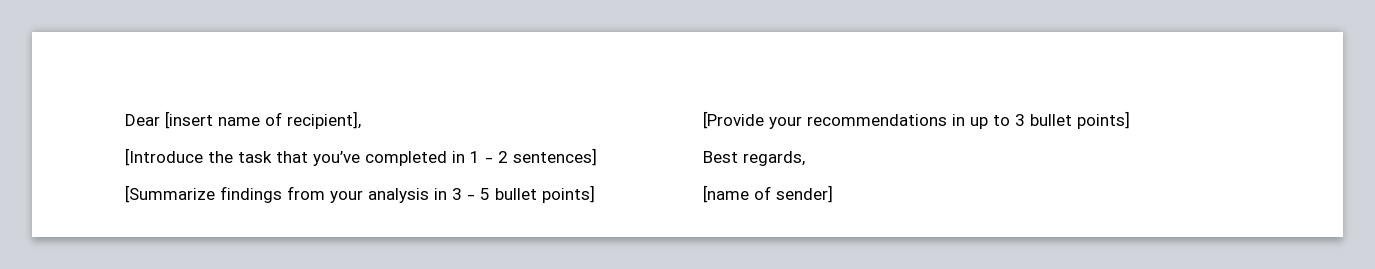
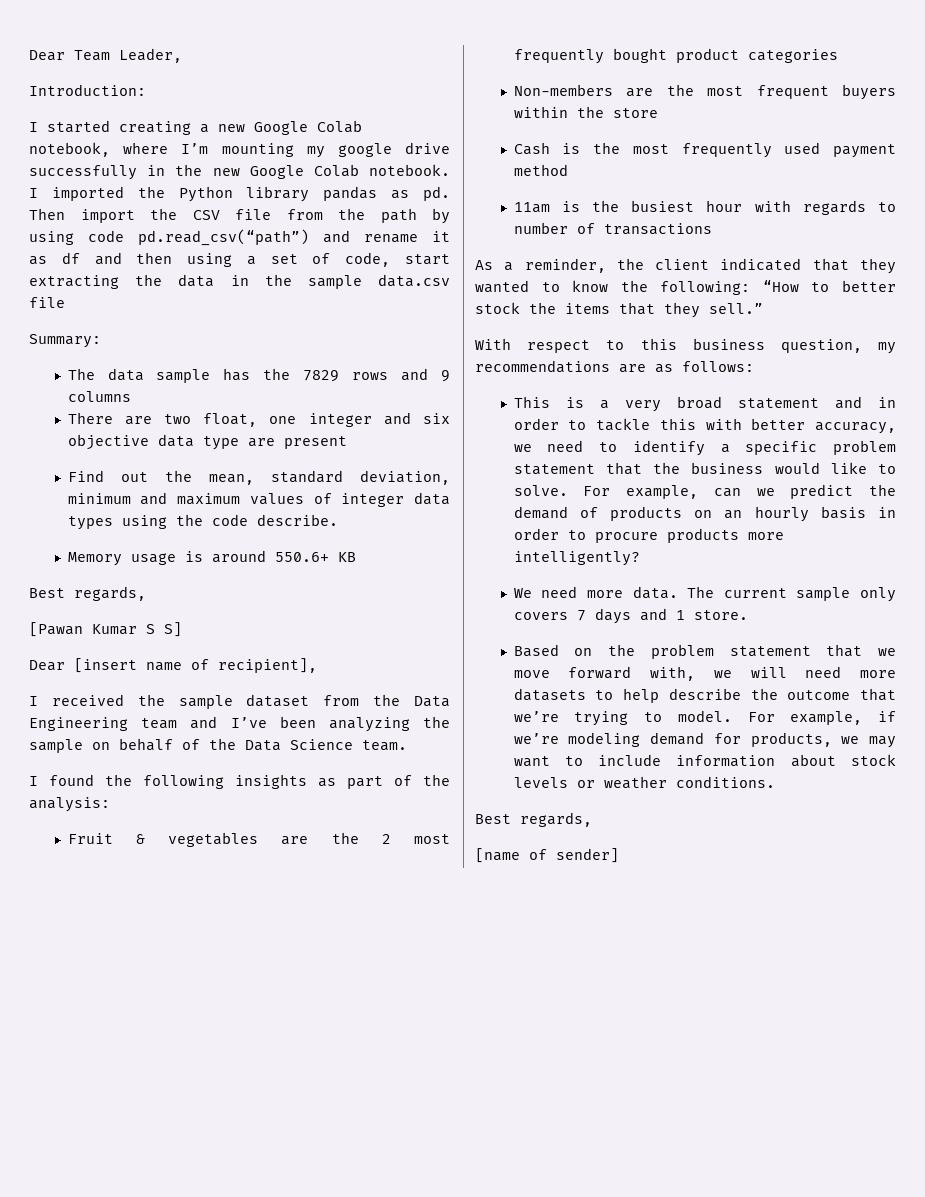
+ Dear Team Leader,
+ Introduction:
+ I started creating a new Google Colab notebook, where I’m mounting my google drive successfully in the new Google Colab notebook. I imported the Python library pandas as pd. Then import the CSV file from the path by using code pd.read_csv(“path”) and rename it as df and then using a set of code, start extracting the data in the sample data.csv file
+ Summary:
+ The data sample has the 7829 rows and 9 columns
+ There are two float, one integer and six objective data type are present
+ Find out the mean, standard deviation, minimum and maximum values of integer data types using the code describe.
+ Memory usage is around 550.6+ KB
+ Best regards,
+ [Pawan Kumar S S]
  Dear [insert name of recipient],
- [Introduce the task that you’ve completed in 1 - 2 sentences]
- [Summarize findings from your analysis in 3 - 5 bullet points]
- [Provide your recommendations in up to 3 bullet points]
+ I received the sample dataset from the Data Engineering team and I’ve been analyzing the sample on behalf of the Data Science team.
+ I found the following insights as part of the analysis:
+ Fruit & vegetables are the 2 most frequently bought product categories
+ Non-members are the most frequent buyers within the store
+ Cash is the most frequently used payment method
+ 11am is the busiest hour with regards to number of transactions
+ As a reminder, the client indicated that they wanted to know the following: “How to better stock the items that they sell.”
+ With respect to this business question, my recommendations are as follows:
+ This is a very broad statement and in order to tackle this with better accuracy, we need to identify a specific problem statement that the business would like to solve. For example, can we predict the demand of products on an hourly basis in order to procure products more intelligently?
+ We need more data. The current sample only covers 7 days and 1 store.
+ Based on the problem statement that we move forward with, we will need more datasets to help describe the outcome that we’re trying to model. For example, if we’re modeling demand for products, we may want to include information about stock levels or weather conditions.

